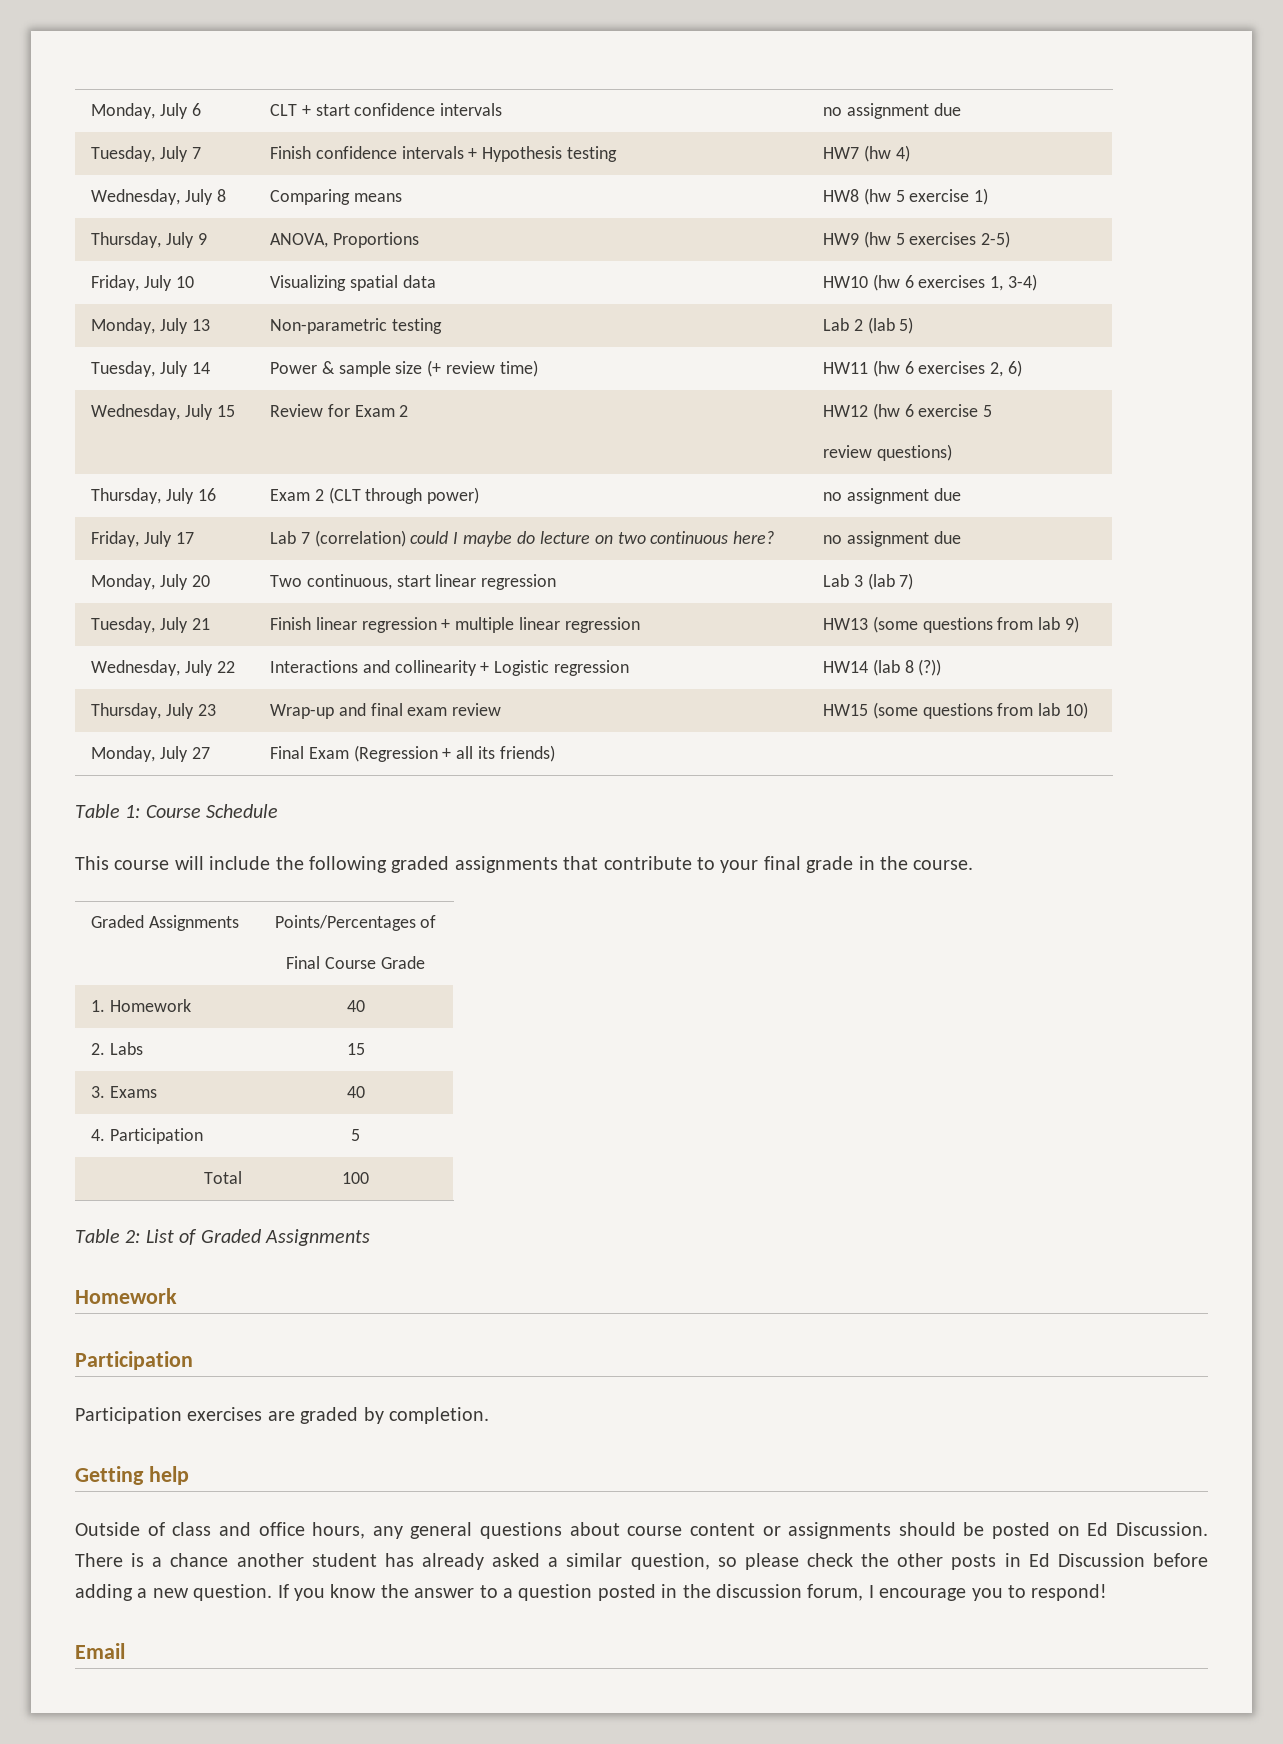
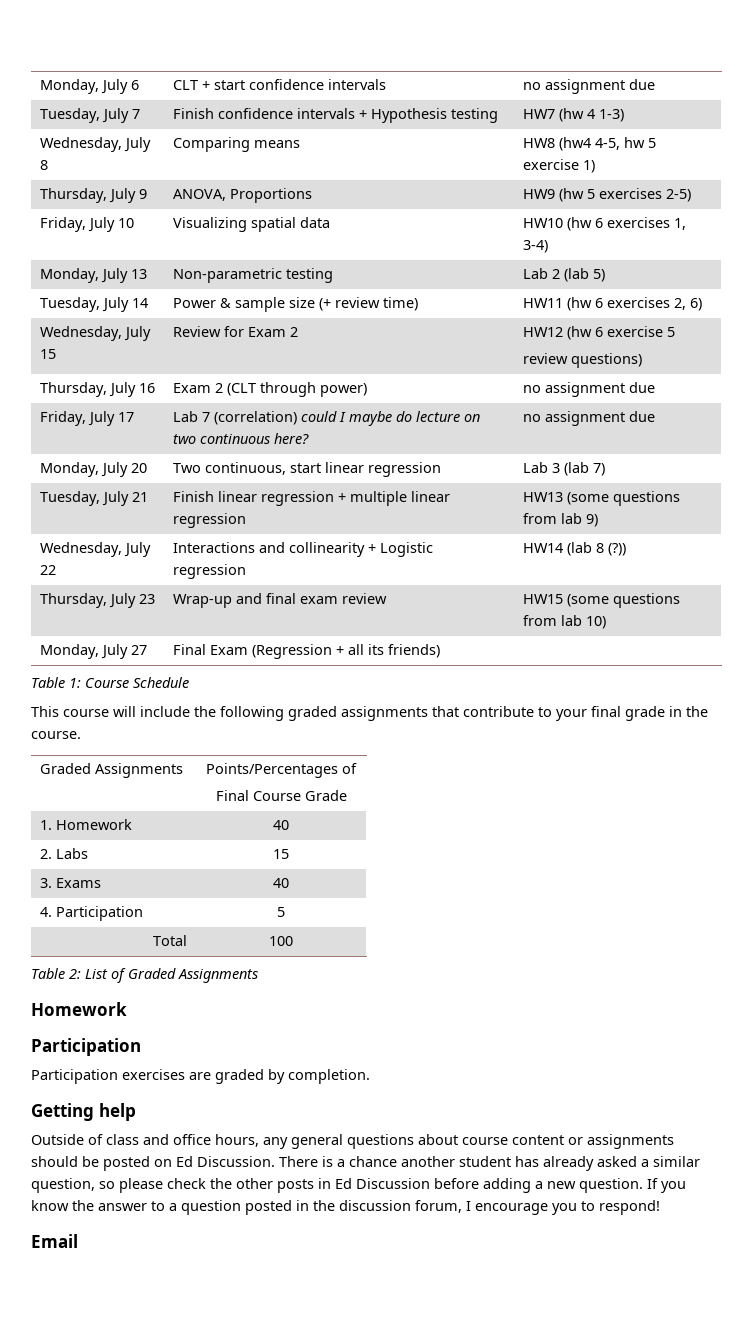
- Tuesday, July 7 | Finish confidence intervals + Hypothesis testing | HW7 (hw 4)
+ Tuesday, July 7 | Finish confidence intervals + Hypothesis testing | HW7 (hw 4 1-3)
- Wednesday, July 8 | Comparing means | HW8 (hw 5 exercise 1)
+ Wednesday, July 8 | Comparing means | HW8 (hw4 4-5, hw 5 exercise 1)

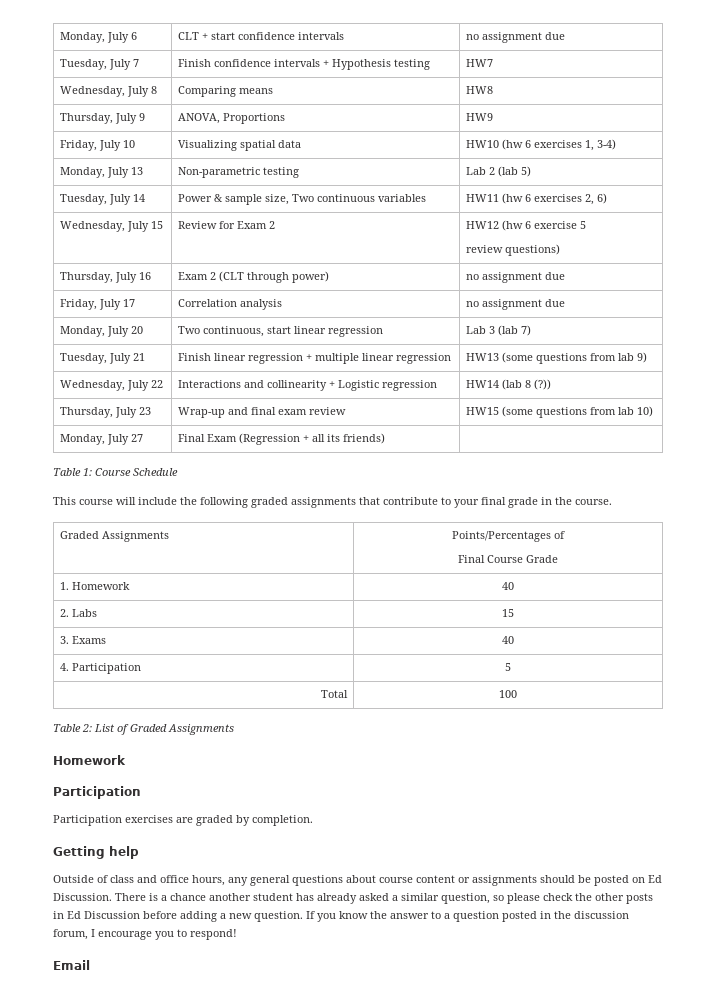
- Tuesday, July 7 | Finish confidence intervals + Hypothesis testing | HW7 (hw 4 1-3)
+ Tuesday, July 7 | Finish confidence intervals + Hypothesis testing | HW7
- Wednesday, July 8 | Comparing means | HW8 (hw4 4-5, hw 5 exercise 1)
+ Wednesday, July 8 | Comparing means | HW8
- Thursday, July 9 | ANOVA, Proportions | HW9 (hw 5 exercises 2-5)
+ Thursday, July 9 | ANOVA, Proportions | HW9
- Tuesday, July 14 | Power & sample size (+ review time) | HW11 (hw 6 exercises 2, 6)
+ Tuesday, July 14 | Power & sample size, Two continuous variables | HW11 (hw 6 exercises 2, 6)
- Friday, July 17 | Lab 7 (correlation) could I maybe do lecture on two continuous here? | no assignment due
+ Friday, July 17 | Correlation analysis | no assignment due

